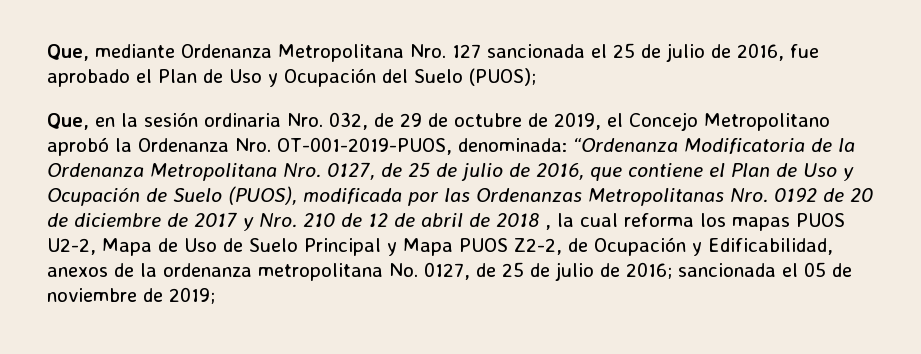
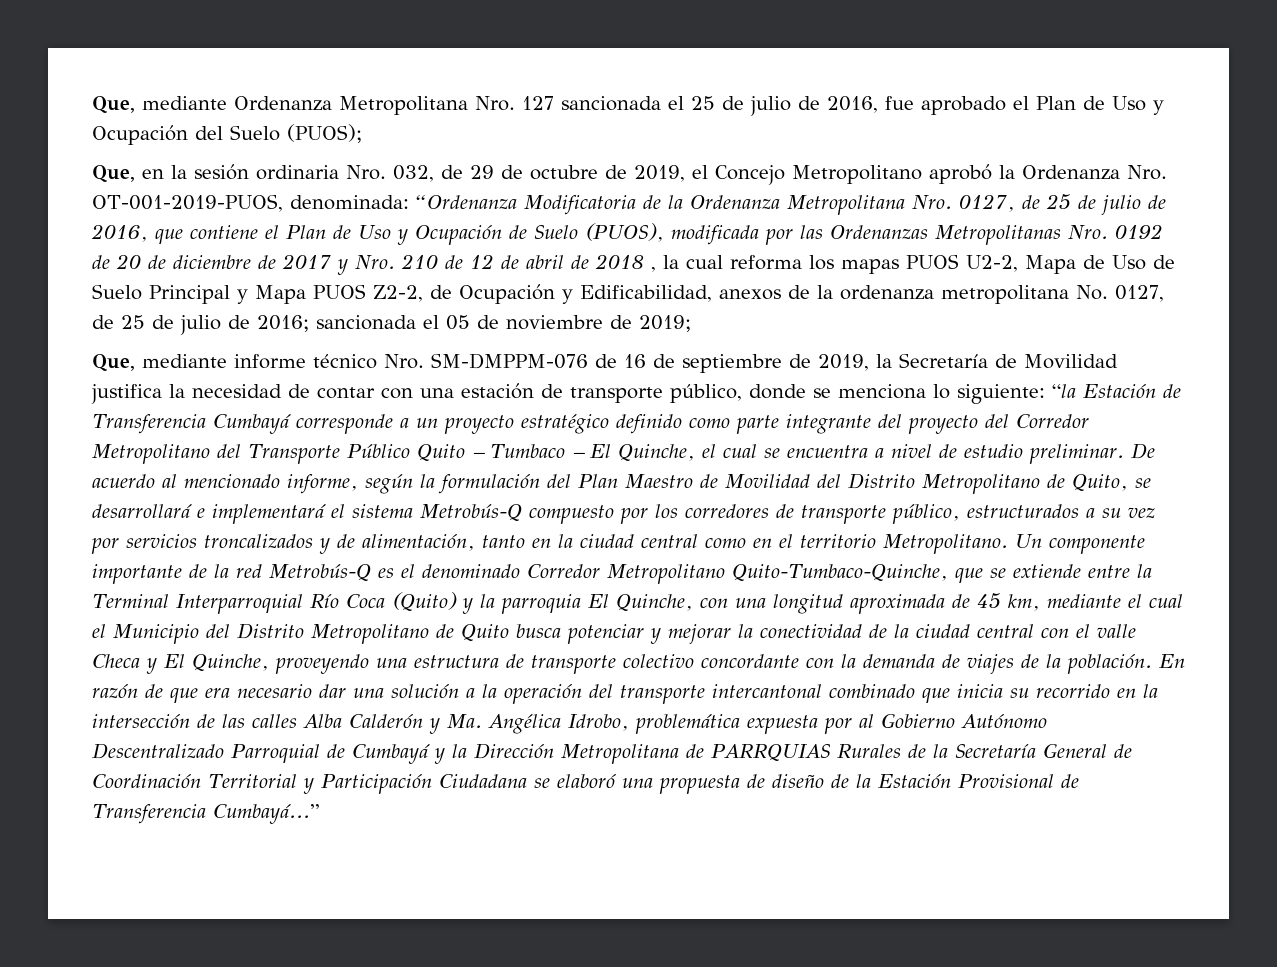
+ Que, mediante informe técnico Nro. SM-DMPPM-076 de 16 de septiembre de 2019, la Secretaría de Movilidad justifica la necesidad de contar con una estación de transporte público, donde se menciona lo siguiente: “la Estación de Transferencia Cumbayá corresponde a un proyecto estratégico definido como parte integrante del proyecto del Corredor Metropolitano del Transporte Público Quito – Tumbaco – El Quinche, el cual se encuentra a nivel de estudio preliminar. De acuerdo al mencionado informe, según la formulación del Plan Maestro de Movilidad del Distrito Metropolitano de Quito, se desarrollará e implementará el sistema Metrobús-Q compuesto por los corredores de transporte público, estructurados a su vez por servicios troncalizados y de alimentación, tanto en la ciudad central como en el territorio Metropolitano. Un componente importante de la red Metrobús-Q es el denominado Corredor Metropolitano Quito-Tumbaco-Quinche, que se extiende entre la Terminal Interparroquial Río Coca (Quito) y la parroquia El Quinche, con una longitud aproximada de 45 km, mediante el cual el Municipio del Distrito Metropolitano de Quito busca potenciar y mejorar la conectividad de la ciudad central con el valle Checa y El Quinche, proveyendo una estructura de transporte colectivo concordante con la demanda de viajes de la población. En razón de que era necesario dar una solución a la operación del transporte intercantonal combinado que inicia su recorrido en la intersección de las calles Alba Calderón y Ma. Angélica Idrobo, problemática expuesta por al Gobierno Autónomo Descentralizado Parroquial de Cumbayá y la Dirección Metropolitana de PARRQUIAS Rurales de la Secretaría General de Coordinación Territorial y Participación Ciudadana se elaboró una propuesta de diseño de la Estación Provisional de Transferencia Cumbayá...”

